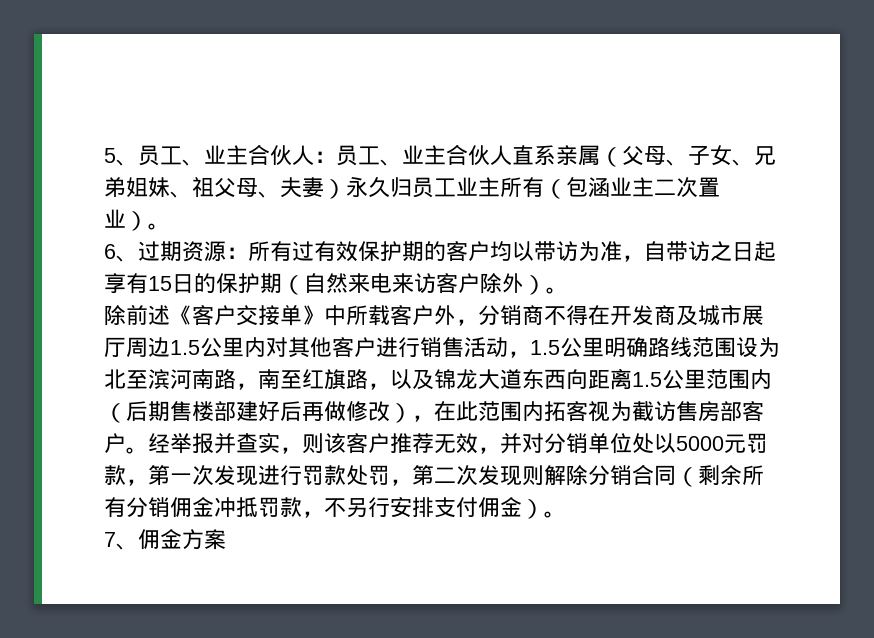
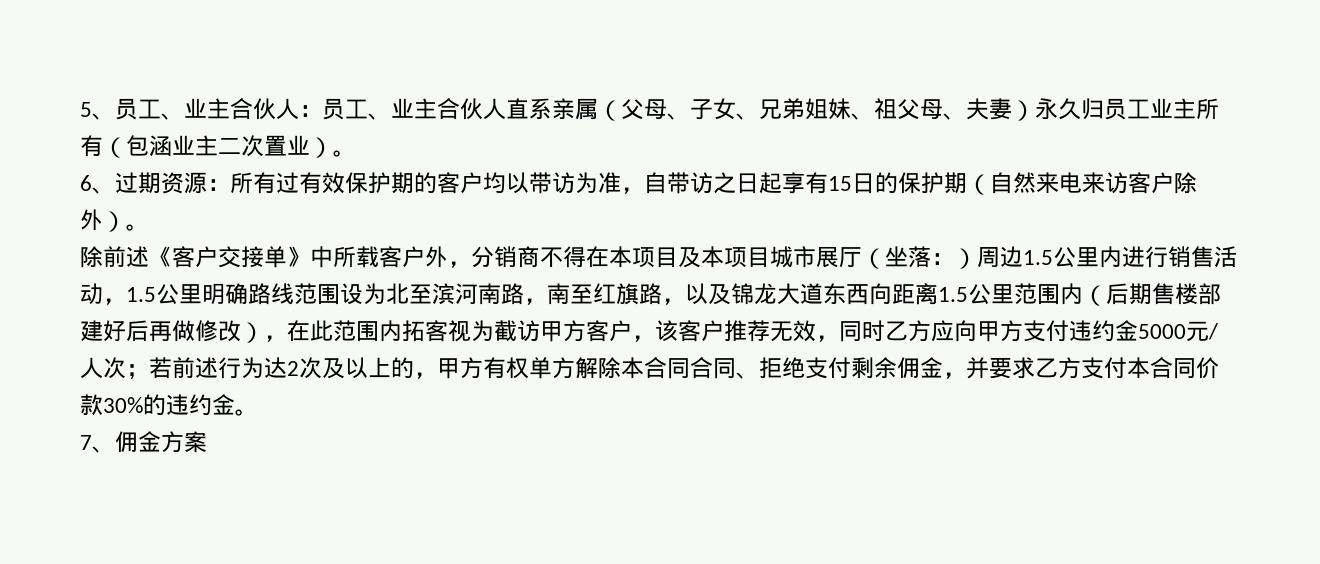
- 除前述《客户交接单》中所载客户外，分销商不得在开发商及城市展厅周边1.5公里内对其他客户进行销售活动，1.5公里明确路线范围设为北至滨河南路，南至红旗路，以及锦龙大道东西向距离1.5公里范围内（后期售楼部建好后再做修改），在此范围内拓客视为截访售房部客户。经举报并查实，则该客户推荐无效，并对分销单位处以5000元罚款，第一次发现进行罚款处罚，第二次发现则解除分销合同（剩余所有分销佣金冲抵罚款，不另行安排支付佣金）。
+ 除前述《客户交接单》中所载客户外，分销商不得在本项目及本项目城市展厅（坐落：）周边1.5公里内进行销售活动，1.5公里明确路线范围设为北至滨河南路，南至红旗路，以及锦龙大道东西向距离1.5公里范围内（后期售楼部建好后再做修改），在此范围内拓客视为截访甲方客户，该客户推荐无效，同时乙方应向甲方支付违约金5000元/人次；若前述行为达2次及以上的，甲方有权单方解除本合同合同、拒绝支付剩余佣金，并要求乙方支付本合同价款30%的违约金。

